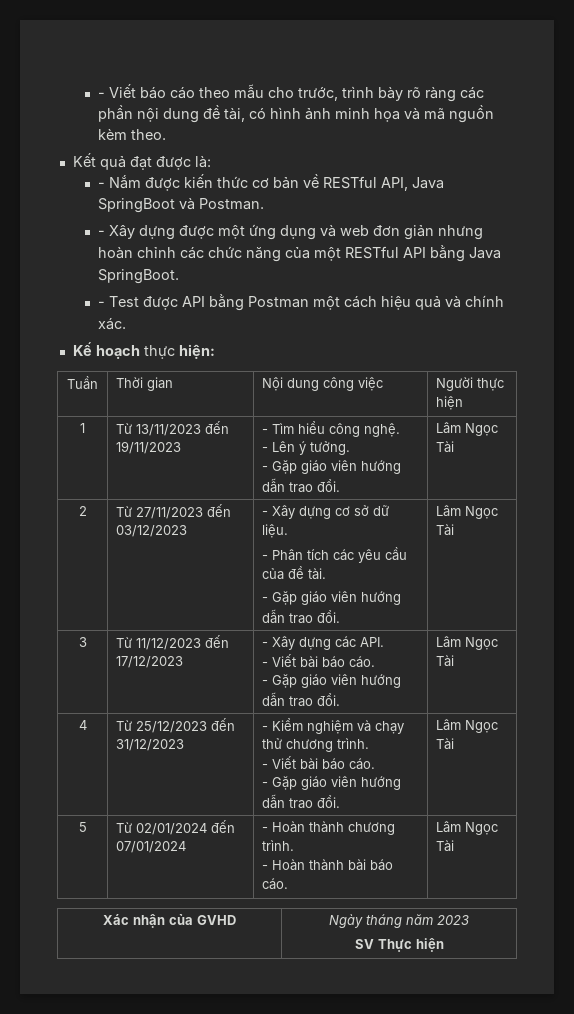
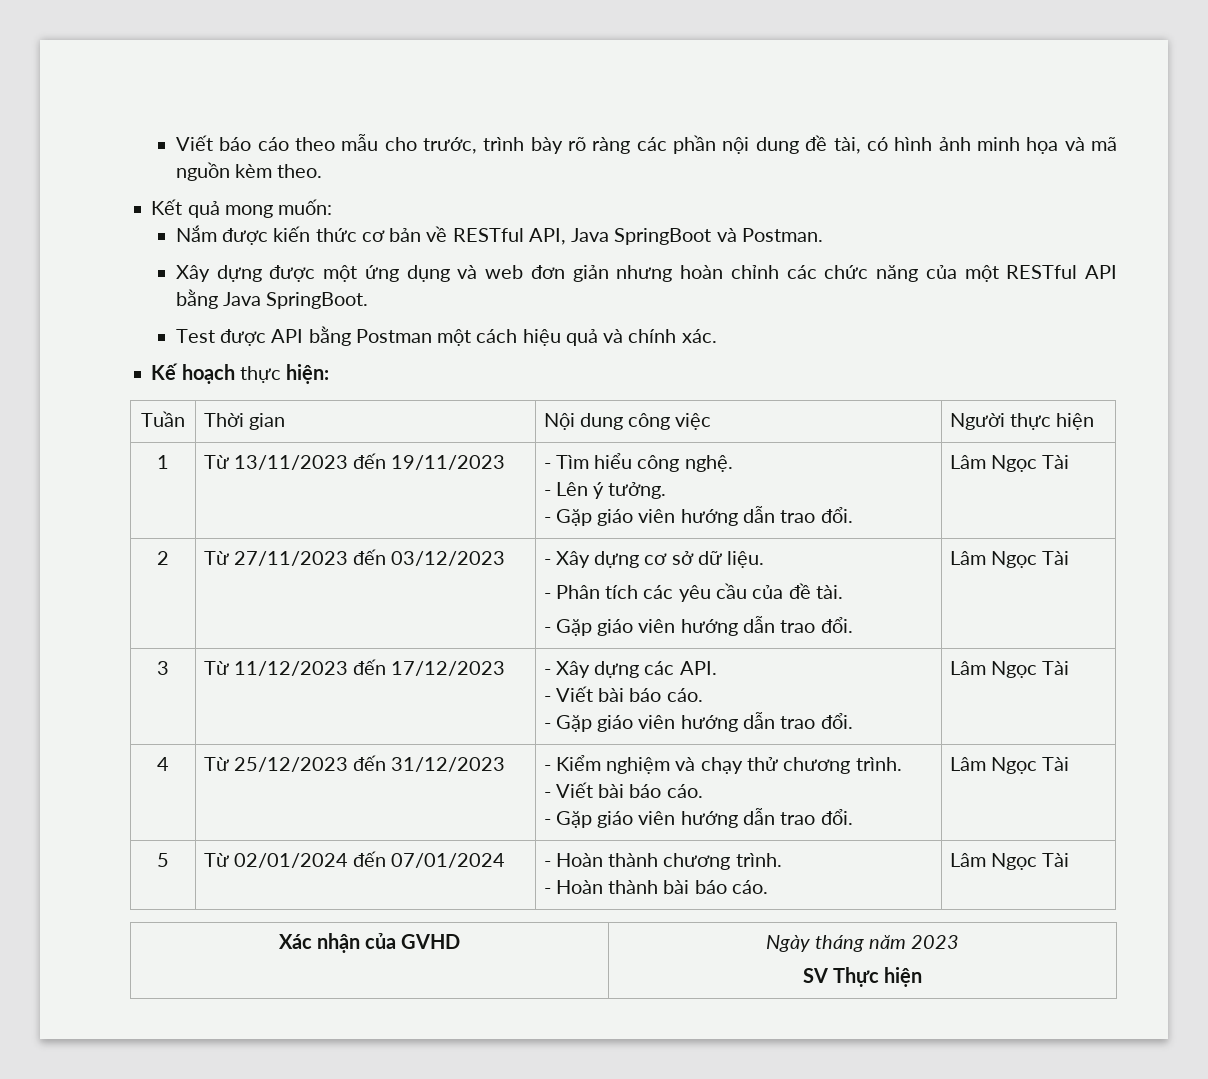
- - Viết báo cáo theo mẫu cho trước, trình bày rõ ràng các phần nội dung đề tài, có hình ảnh minh họa và mã nguồn kèm theo.
+ Viết báo cáo theo mẫu cho trước, trình bày rõ ràng các phần nội dung đề tài, có hình ảnh minh họa và mã nguồn kèm theo.
- Kết quả đạt được là:
- - Nắm được kiến thức cơ bản về RESTful API, Java SpringBoot và Postman.
+ Kết quả mong muốn:
+ Nắm được kiến thức cơ bản về RESTful API, Java SpringBoot và Postman.
- - Xây dựng được một ứng dụng và web đơn giản nhưng hoàn chỉnh các chức năng của một RESTful API bằng Java SpringBoot.
+ Xây dựng được một ứng dụng và web đơn giản nhưng hoàn chỉnh các chức năng của một RESTful API bằng Java SpringBoot.
- - Test được API bằng Postman một cách hiệu quả và chính xác.
+ Test được API bằng Postman một cách hiệu quả và chính xác.

